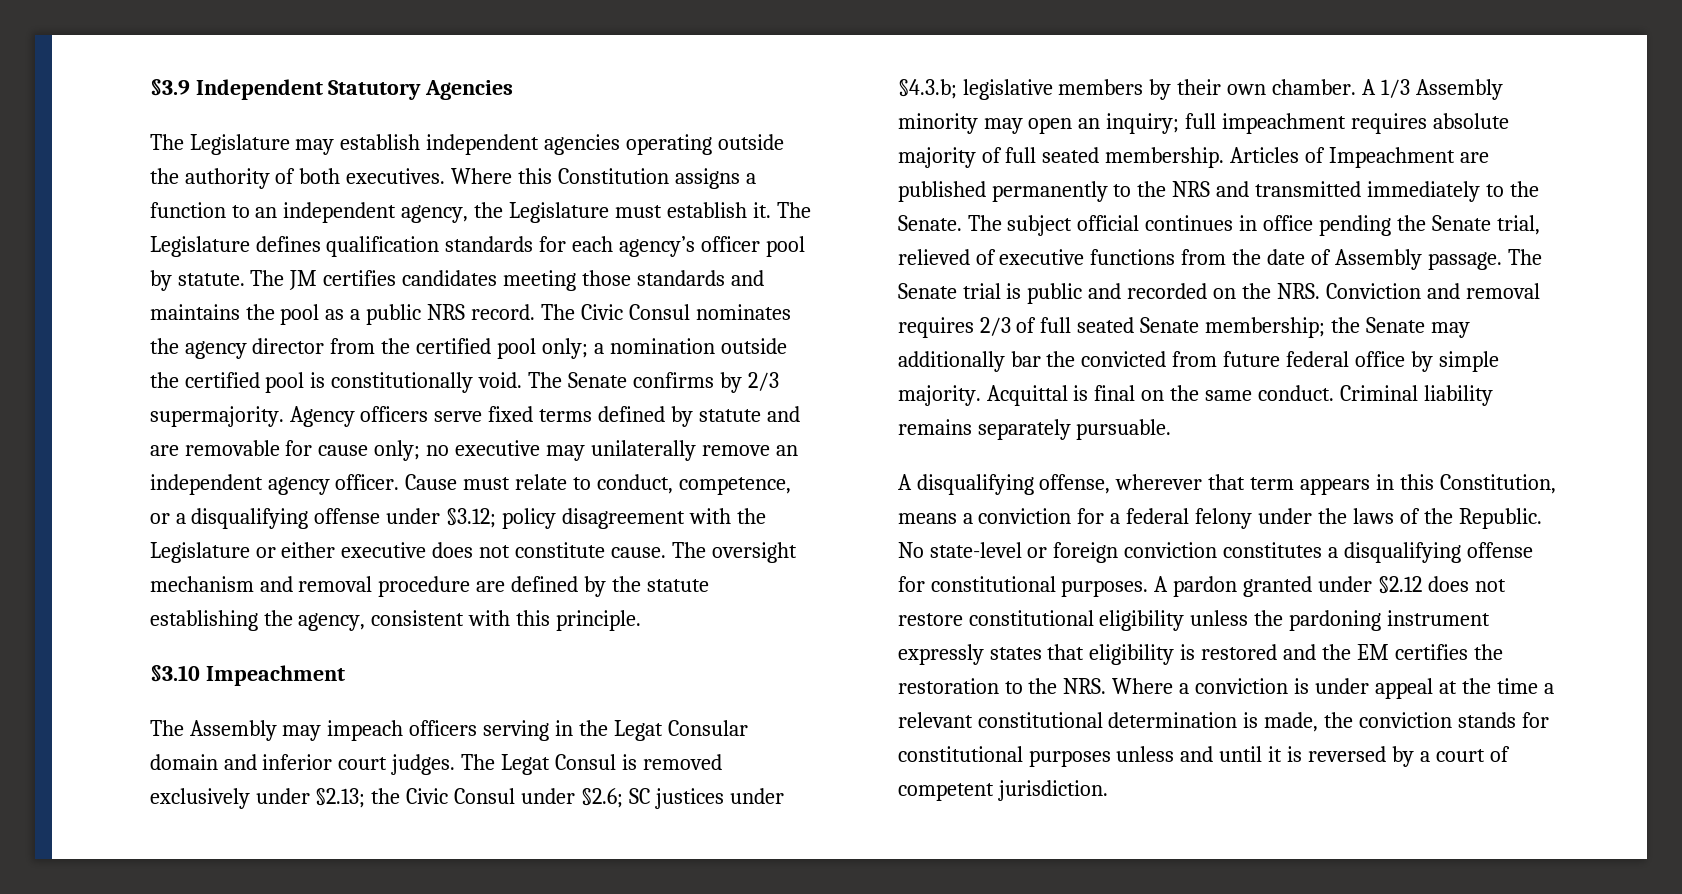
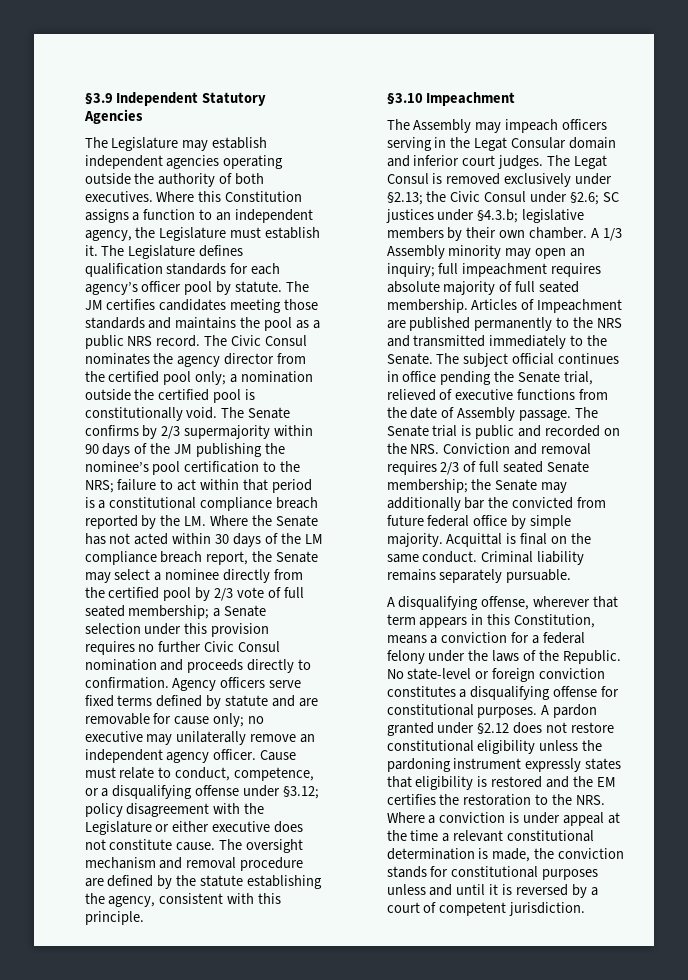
- The Senate confirms by 2/3 supermajority.
+ The Senate confirms by 2/3 supermajority within 90 days of the JM publishing the nominee’s pool certification to the NRS; failure to act within that period is a constitutional compliance breach reported by the LM. Where the Senate has not acted within 30 days of the LM compliance breach report, the Senate may select a nominee directly from the certified pool by 2/3 vote of full seated membership; a Senate selection under this provision requires no further Civic Consul nomination and proceeds directly to confirmation.

